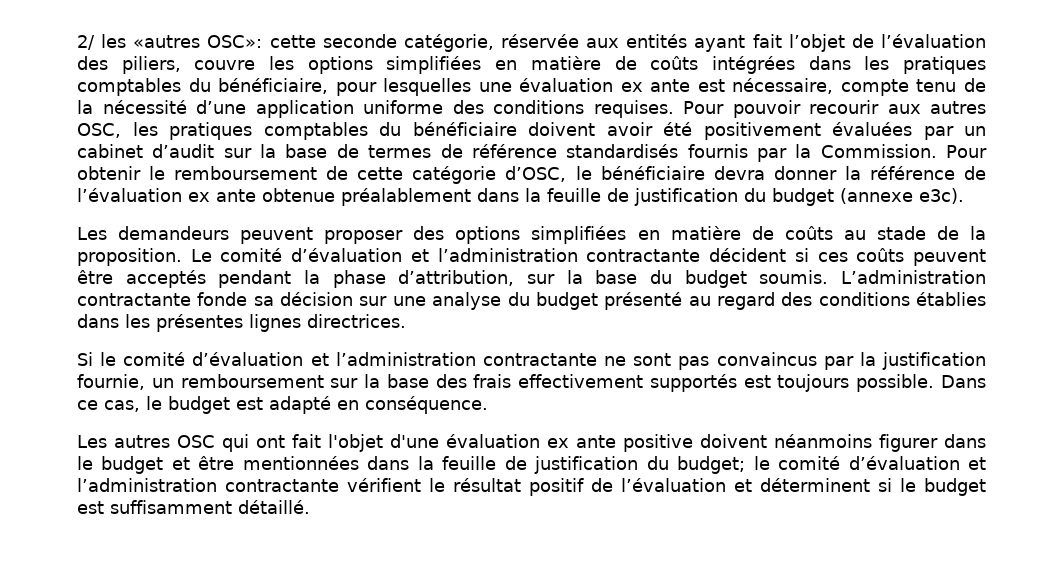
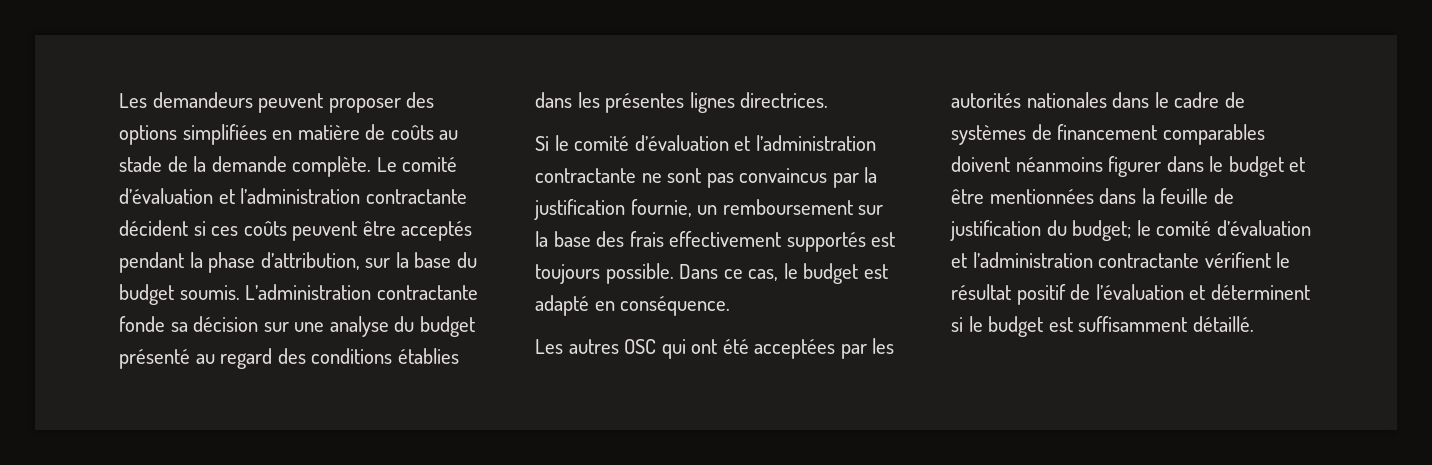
- 2/ les «autres OSC»: cette seconde catégorie, réservée aux entités ayant fait l’objet de l’évaluation des piliers, couvre les options simplifiées en matière de coûts intégrées dans les pratiques comptables du bénéficiaire, pour lesquelles une évaluation ex ante est nécessaire, compte tenu de la nécessité d’une application uniforme des conditions requises. Pour pouvoir recourir aux autres OSC, les pratiques comptables du bénéficiaire doivent avoir été positivement évaluées par un cabinet d’audit sur la base de termes de référence standardisés fournis par la Commission. Pour obtenir le remboursement de cette catégorie d’OSC, le bénéficiaire devra donner la référence de l’évaluation ex ante obtenue préalablement dans la feuille de justification du budget (annexe e3c).
- Les demandeurs peuvent proposer des options simplifiées en matière de coûts au stade de la proposition.
+ Les demandeurs peuvent proposer des options simplifiées en matière de coûts au stade de la demande complète.
- Les autres OSC qui ont fait l'objet d'une évaluation ex ante positive doivent néanmoins figurer dans le budget et être mentionnées dans la feuille de justification du budget; le comité d’évaluation et l’administration contractante vérifient le résultat positif de l’évaluation et déterminent si le budget est suffisamment détaillé.
+ Les autres OSC qui ont été acceptées par les autorités nationales dans le cadre de systèmes de financement comparables doivent néanmoins figurer dans le budget et être mentionnées dans la feuille de justification du budget; le comité d’évaluation et l’administration contractante vérifient le résultat positif de l’évaluation et déterminent si le budget est suffisamment détaillé.

